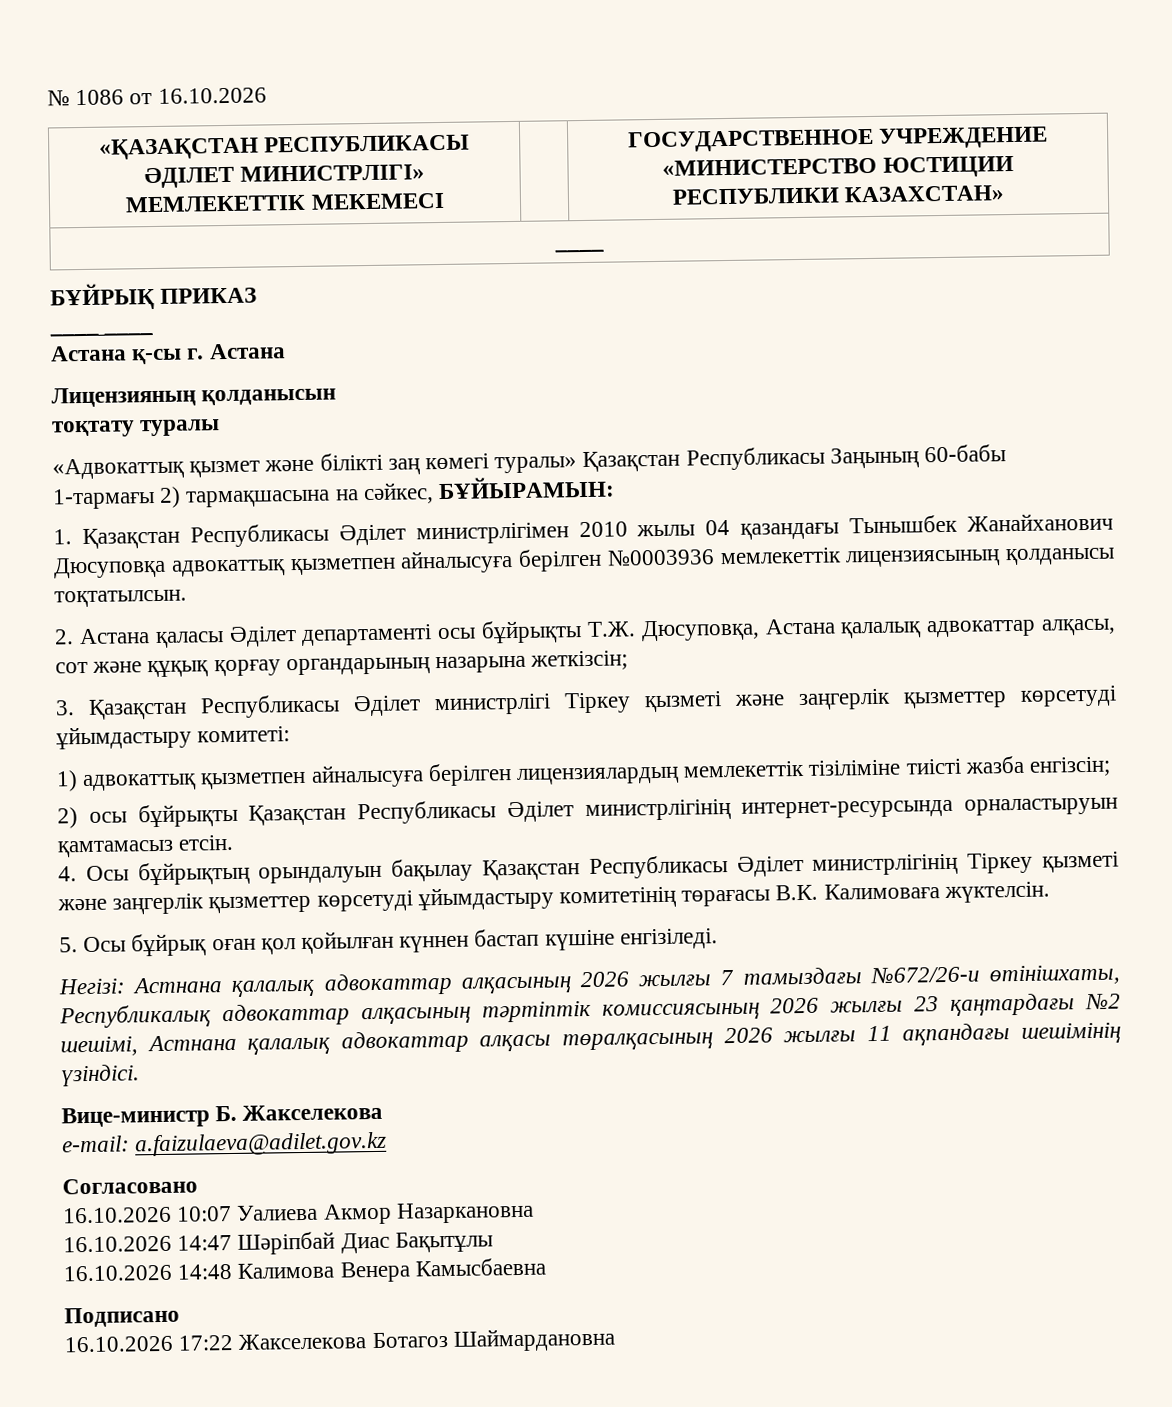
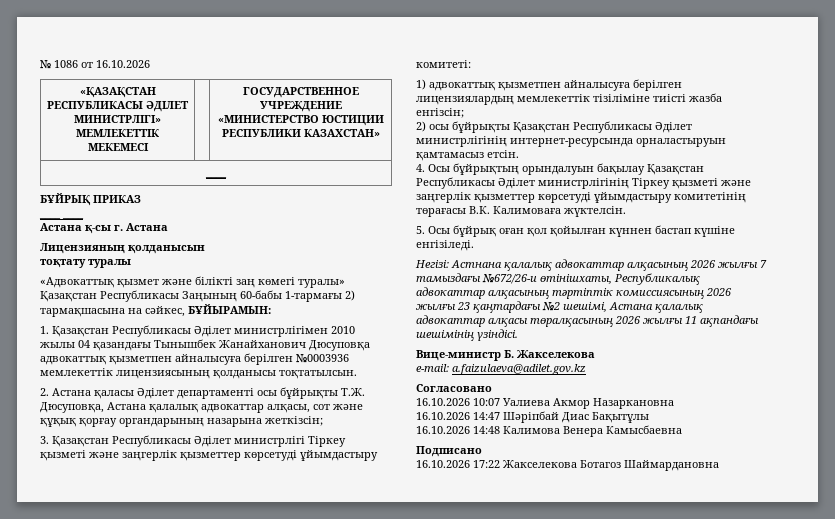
- Негізі: Астнана қалалық адвокаттар алқасының 2026 жылғы 7 тамыздағы №672/26-и өтінішхаты, Республикалық адвокаттар алқасының тәртіптік комиссиясының 2026 жылғы 23 қаңтардағы №2 шешімі, Астнана қалалық адвокаттар алқасы төралқасының 2026 жылғы 11 ақпандағы шешімінің үзіндісі.
+ Негізі: Астнана қалалық адвокаттар алқасының 2026 жылғы 7 тамыздағы №672/26-и өтінішхаты, Республикалық адвокаттар алқасының тәртіптік комиссиясының 2026 жылғы 23 қаңтардағы №2 шешімі, Астана қалалық адвокаттар алқасы төралқасының 2026 жылғы 11 ақпандағы шешімінің үзіндісі.

